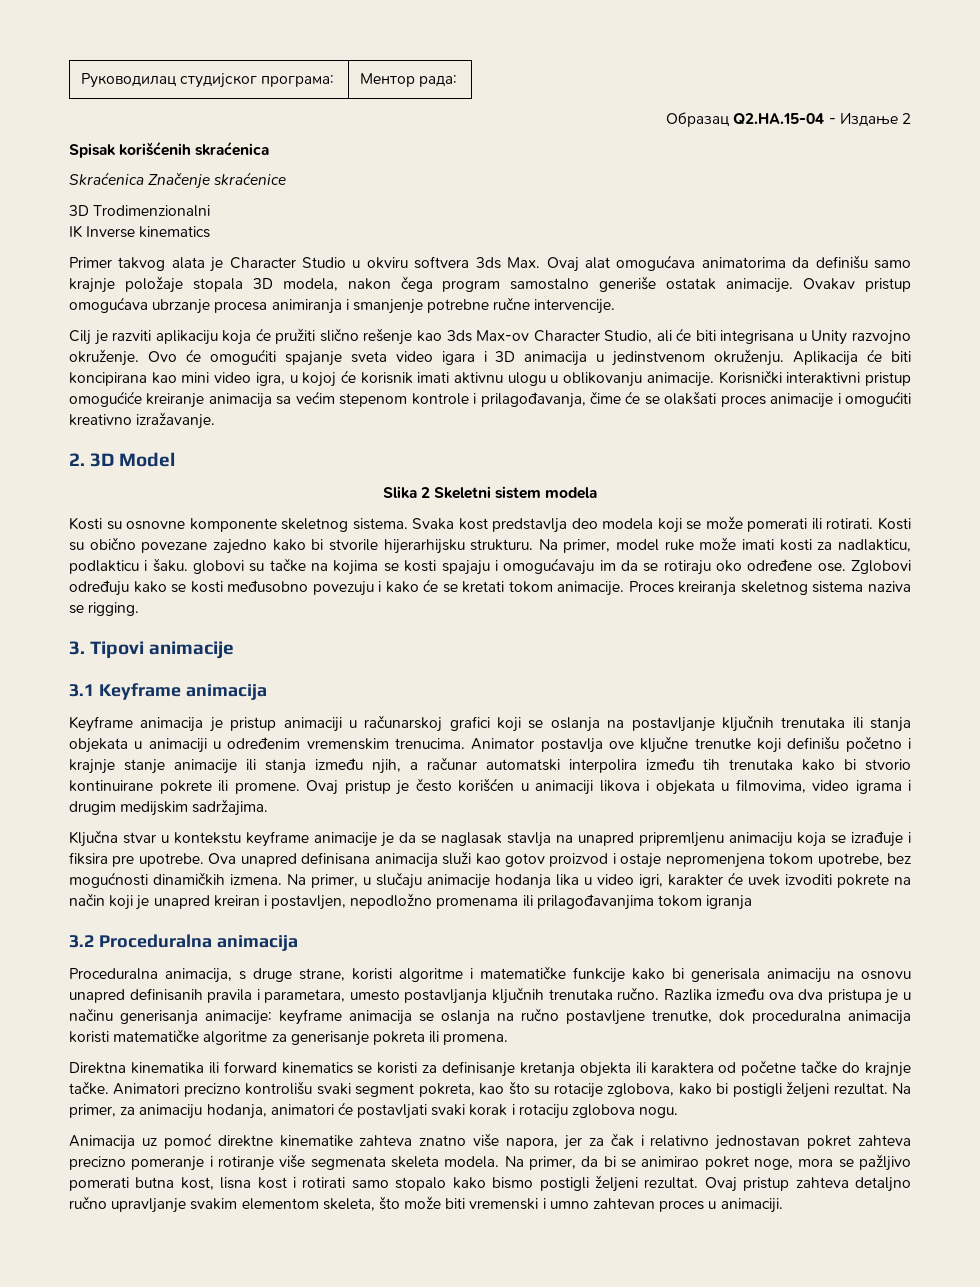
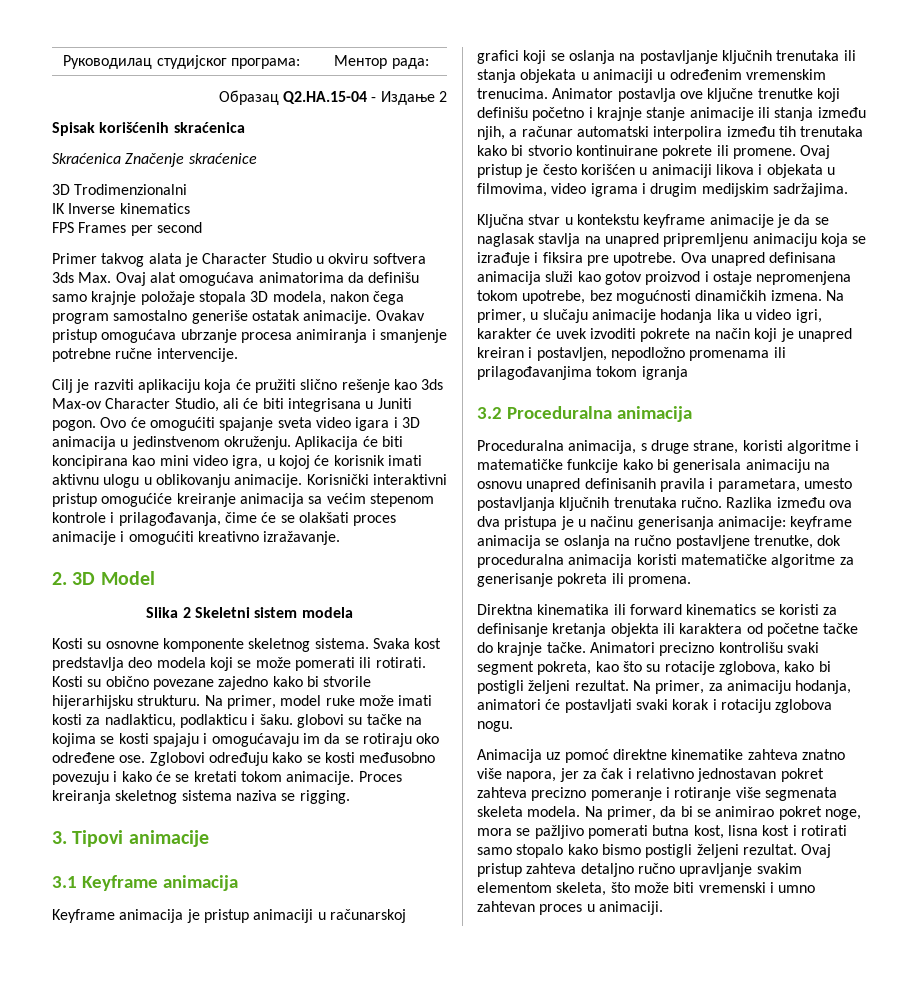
+ FPS Frames per second
- Cilj je razviti aplikaciju koja će pružiti slično rešenje kao 3ds Max-ov Character Studio, ali će biti integrisana u Unity razvojno okruženje.
+ Cilj je razviti aplikaciju koja će pružiti slično rešenje kao 3ds Max-ov Character Studio, ali će biti integrisana u Juniti pogon.

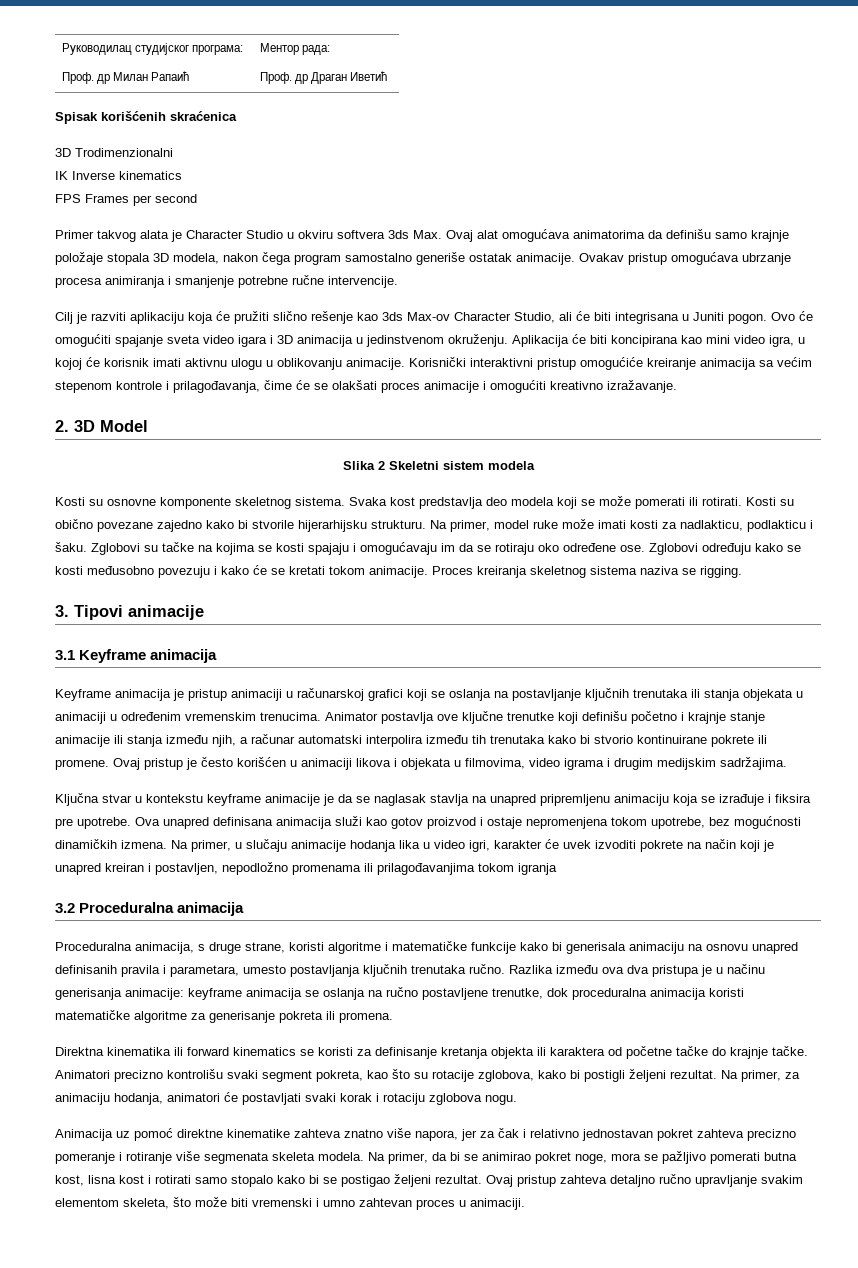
- Образац Q2.НА.15-04 - Издање 2
+ Проф. др Милан Рапаић | Проф. др Драган Иветић
- Skraćenica Značenje skraćenice
- Na primer, model ruke može imati kosti za nadlakticu, podlakticu i šaku. globovi su tačke na kojima se kosti spajaju i omogućavaju im da se rotiraju oko određene ose.
+ Na primer, model ruke može imati kosti za nadlakticu, podlakticu i šaku. Zglobovi su tačke na kojima se kosti spajaju i omogućavaju im da se rotiraju oko određene ose.
- Na primer, da bi se animirao pokret noge, mora se pažljivo pomerati butna kost, lisna kost i rotirati samo stopalo kako bismo postigli željeni rezultat.
+ Na primer, da bi se animirao pokret noge, mora se pažljivo pomerati butna kost, lisna kost i rotirati samo stopalo kako bi se postigao željeni rezultat.

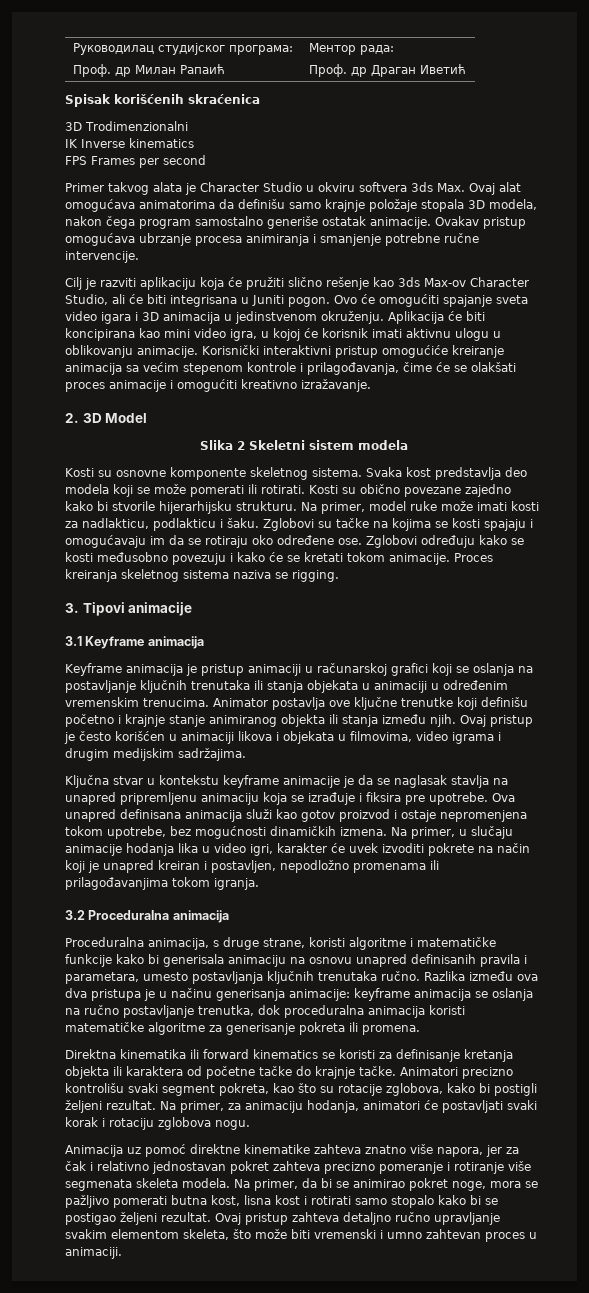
- Animator postavlja ove ključne trenutke koji definišu početno i krajnje stanje animacije ili stanja između njih, a računar automatski interpolira između tih trenutaka kako bi stvorio kontinuirane pokrete ili promene.
+ Animator postavlja ove ključne trenutke koji definišu početno i krajnje stanje animiranog objekta ili stanja između njih.
- Na primer, u slučaju animacije hodanja lika u video igri, karakter će uvek izvoditi pokrete na način koji je unapred kreiran i postavljen, nepodložno promenama ili prilagođavanjima tokom igranja
+ Na primer, u slučaju animacije hodanja lika u video igri, karakter će uvek izvoditi pokrete na način koji je unapred kreiran i postavljen, nepodložno promenama ili prilagođavanjima tokom igranja.
- Razlika između ova dva pristupa je u načinu generisanja animacije: keyframe animacija se oslanja na ručno postavljene trenutke, dok proceduralna animacija koristi matematičke algoritme za generisanje pokreta ili promena.
+ Razlika između ova dva pristupa je u načinu generisanja animacije: keyframe animacija se oslanja na ručno postavljanje trenutka, dok proceduralna animacija koristi matematičke algoritme za generisanje pokreta ili promena.

